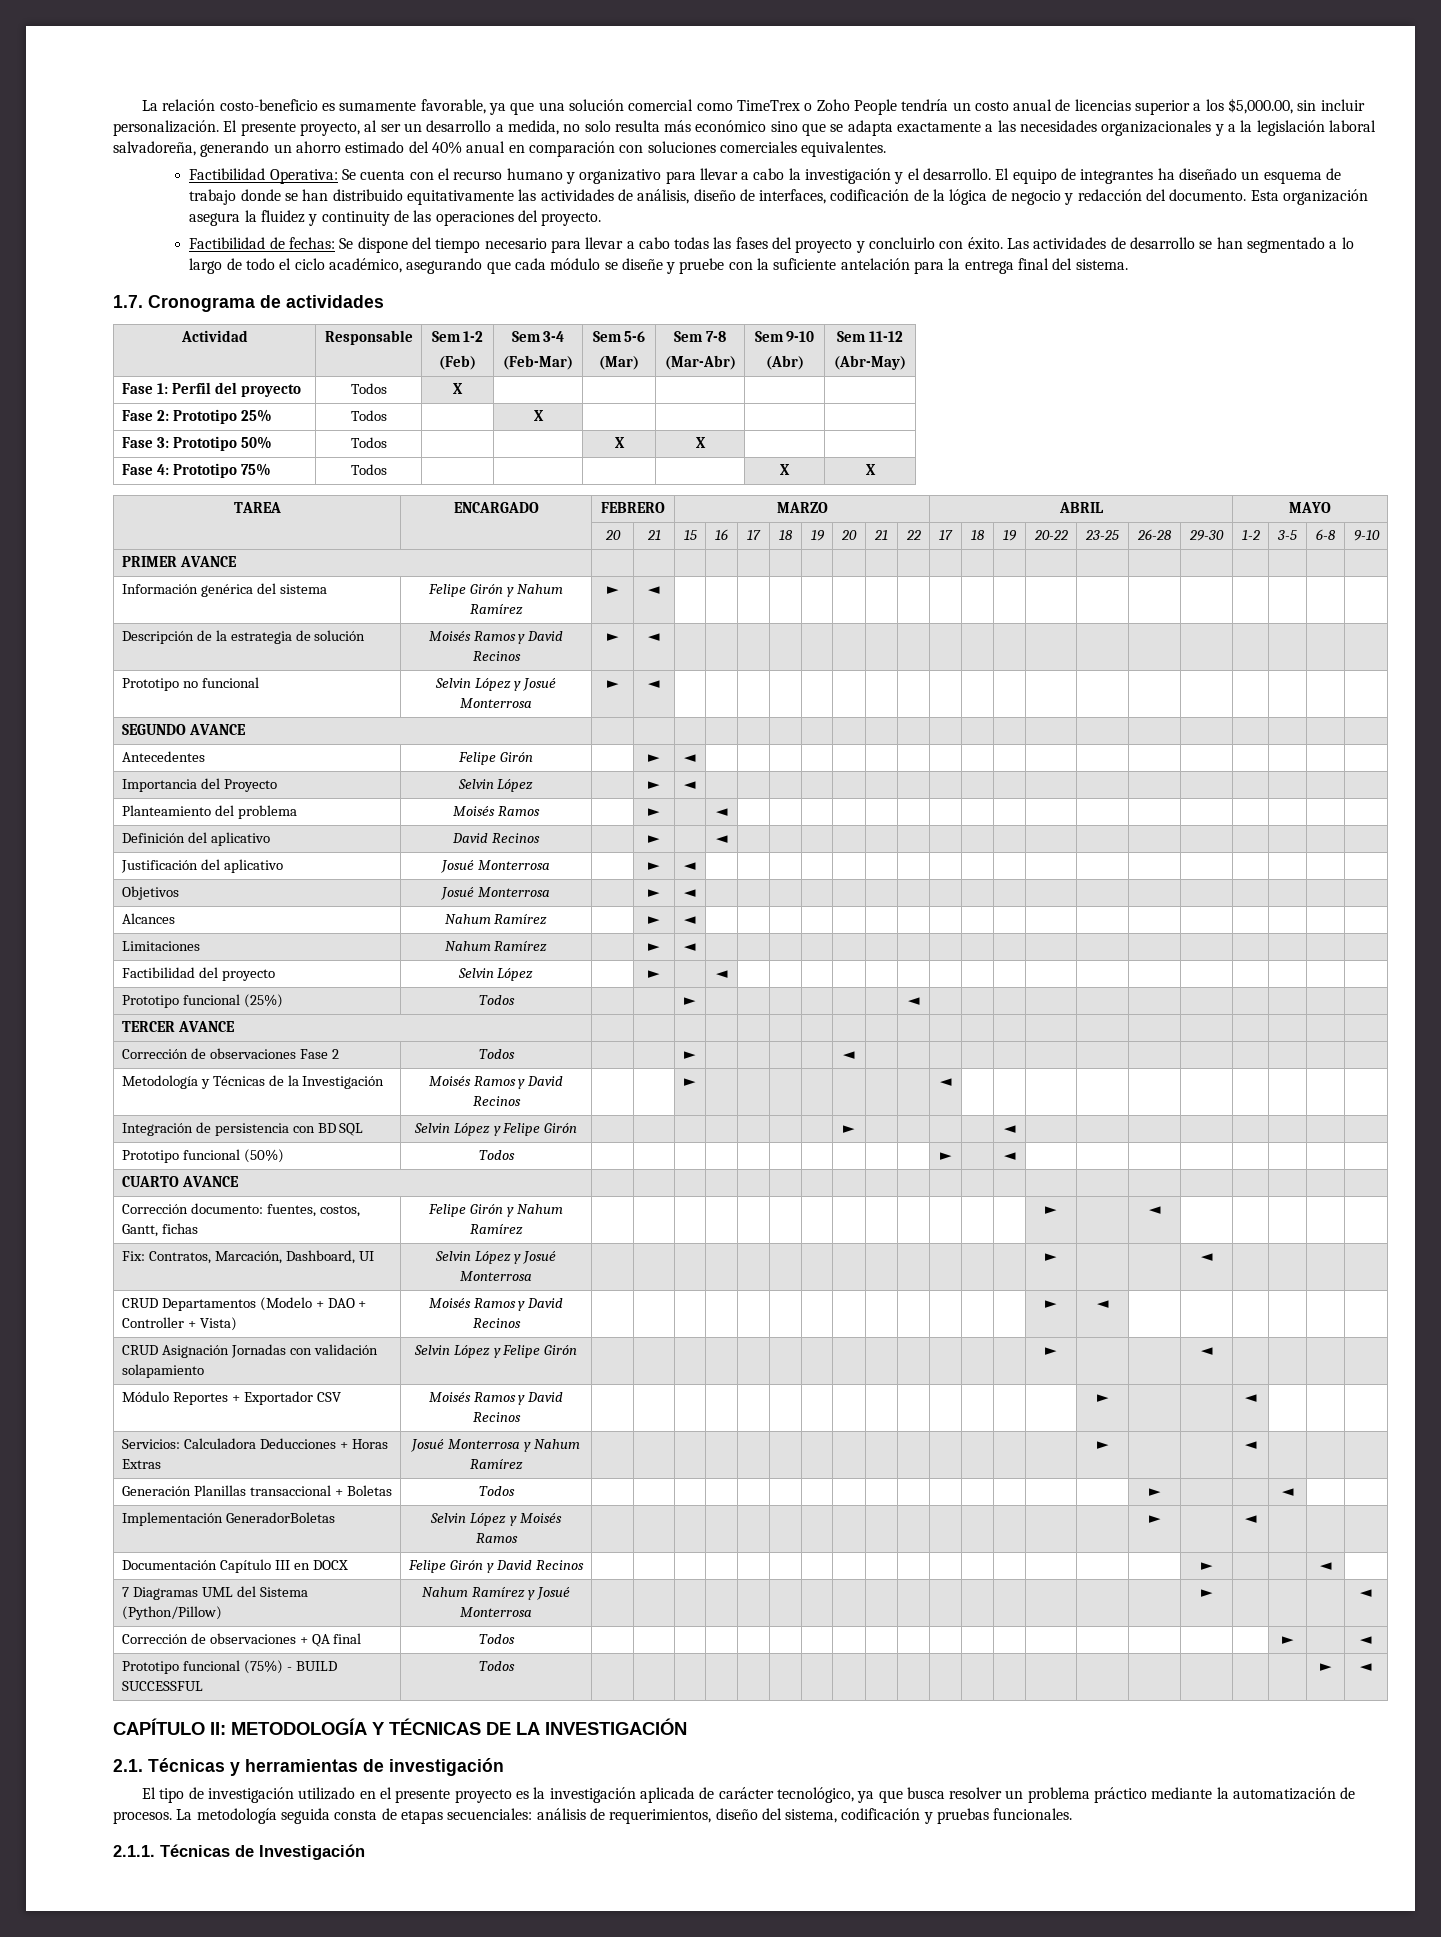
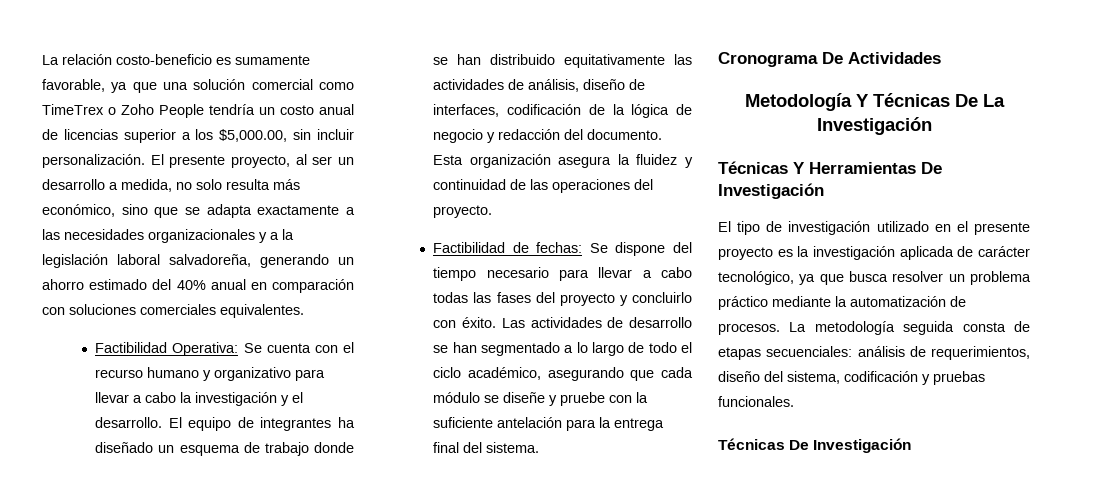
- El presente proyecto, al ser un desarrollo a medida, no solo resulta más económico sino que se adapta exactamente a las necesidades organizacionales y a la legislación laboral salvadoreña, generando un ahorro estimado del 40% anual en comparación con soluciones comerciales equivalentes.
+ El presente proyecto, al ser un desarrollo a medida, no solo resulta más económico, sino que se adapta exactamente a las necesidades organizacionales y a la legislación laboral salvadoreña, generando un ahorro estimado del 40% anual en comparación con soluciones comerciales equivalentes.
- Esta organización asegura la fluidez y continuity de las operaciones del proyecto.
+ Esta organización asegura la fluidez y continuidad de las operaciones del proyecto.
- 1.7. Cronograma de actividades
- Actividad | Responsable | Sem 1-2
- (Feb) | Sem 3-4
- (Feb-Mar) | Sem 5-6
- (Mar) | Sem 7-8
- (Mar-Abr) | Sem 9-10
- (Abr) | Sem 11-12
- (Abr-May)
- Fase 1: Perfil del proyecto | Todos | X | | | | |
- Fase 2: Prototipo 25% | Todos | | X | | | |
- Fase 3: Prototipo 50% | Todos | | | X | X | |
- Fase 4: Prototipo 75% | Todos | | | | | X | X
- TAREA | ENCARGADO | FEBRERO | MARZO | ABRIL | MAYO
- | | 20 | 21 | 15 | 16 | 17 | 18 | 19 | 20 | 21 | 22 | 17 | 18 | 19 | 20-22 | 23-25 | 26-28 | 29-30 | 1-2 | 3-5 | 6-8 | 9-10
- PRIMER AVANCE | | | | | | | | | | | | | | | | | | | | |
- Información genérica del sistema | Felipe Girón y Nahum Ramírez | ► | ◄ | | | | | | | | | | | | | | | | | | |
- Descripción de la estrategia de solución | Moisés Ramos y David Recinos | ► | ◄ | | | | | | | | | | | | | | | | | | |
- Prototipo no funcional | Selvin López y Josué Monterrosa | ► | ◄ | | | | | | | | | | | | | | | | | | |
- SEGUNDO AVANCE | | | | | | | | | | | | | | | | | | | | |
- Antecedentes | Felipe Girón | | ► | ◄ | | | | | | | | | | | | | | | | | |
- Importancia del Proyecto | Selvin López | | ► | ◄ | | | | | | | | | | | | | | | | | |
- Planteamiento del problema | Moisés Ramos | | ► | | ◄ | | | | | | | | | | | | | | | | |
- Definición del aplicativo | David Recinos | | ► | | ◄ | | | | | | | | | | | | | | | | |
- Justificación del aplicativo | Josué Monterrosa | | ► | ◄ | | | | | | | | | | | | | | | | | |
- Objetivos | Josué Monterrosa | | ► | ◄ | | | | | | | | | | | | | | | | | |
- Alcances | Nahum Ramírez | | ► | ◄ | | | | | | | | | | | | | | | | | |
- Limitaciones | Nahum Ramírez | | ► | ◄ | | | | | | | | | | | | | | | | | |
- Factibilidad del proyecto | Selvin López | | ► | | ◄ | | | | | | | | | | | | | | | | |
- Prototipo funcional (25%) | Todos | | | ► | | | | | | | ◄ | | | | | | | | | | |
- TERCER AVANCE | | | | | | | | | | | | | | | | | | | | |
- Corrección de observaciones Fase 2 | Todos | | | ► | | | | | ◄ | | | | | | | | | | | | |
- Metodología y Técnicas de la Investigación | Moisés Ramos y David Recinos | | | ► | | | | | | | | ◄ | | | | | | | | | |
- Integración de persistencia con BD SQL | Selvin López y Felipe Girón | | | | | | | | ► | | | | | ◄ | | | | | | | |
- Prototipo funcional (50%) | Todos | | | | | | | | | | | ► | | ◄ | | | | | | | |
- CUARTO AVANCE | | | | | | | | | | | | | | | | | | | | |
- Corrección documento: fuentes, costos, Gantt, fichas | Felipe Girón y Nahum Ramírez | | | | | | | | | | | | | | ► | | ◄ | | | | |
- Fix: Contratos, Marcación, Dashboard, UI | Selvin López y Josué Monterrosa | | | | | | | | | | | | | | ► | | | ◄ | | | |
- CRUD Departamentos (Modelo + DAO + Controller + Vista) | Moisés Ramos y David Recinos | | | | | | | | | | | | | | ► | ◄ | | | | | |
- CRUD Asignación Jornadas con validación solapamiento | Selvin López y Felipe Girón | | | | | | | | | | | | | | ► | | | ◄ | | | |
- Módulo Reportes + Exportador CSV | Moisés Ramos y David Recinos | | | | | | | | | | | | | | | ► | | | ◄ | | |
- Servicios: Calculadora Deducciones + Horas Extras | Josué Monterrosa y Nahum Ramírez | | | | | | | | | | | | | | | ► | | | ◄ | | |
- Generación Planillas transaccional + Boletas | Todos | | | | | | | | | | | | | | | | ► | | | ◄ | |
- Implementación GeneradorBoletas | Selvin López y Moisés Ramos | | | | | | | | | | | | | | | | ► | | ◄ | | |
- Documentación Capítulo III en DOCX | Felipe Girón y David Recinos | | | | | | | | | | | | | | | | | ► | | | ◄ |
- 7 Diagramas UML del Sistema (Python/Pillow) | Nahum Ramírez y Josué Monterrosa | | | | | | | | | | | | | | | | | ► | | | | ◄
- Corrección de observaciones + QA final | Todos | | | | | | | | | | | | | | | | | | | ► | | ◄
- Prototipo funcional (75%) - BUILD SUCCESSFUL | Todos | | | | | | | | | | | | | | | | | | | | ► | ◄
- CAPÍTULO II: METODOLOGÍA Y TÉCNICAS DE LA INVESTIGACIÓN
- 2.1. Técnicas y herramientas de investigación
+ Cronograma De Actividades
+ Metodología Y Técnicas De La Investigación
+ Técnicas Y Herramientas De Investigación
- 2.1.1. Técnicas de Investigación
+ Técnicas De Investigación

